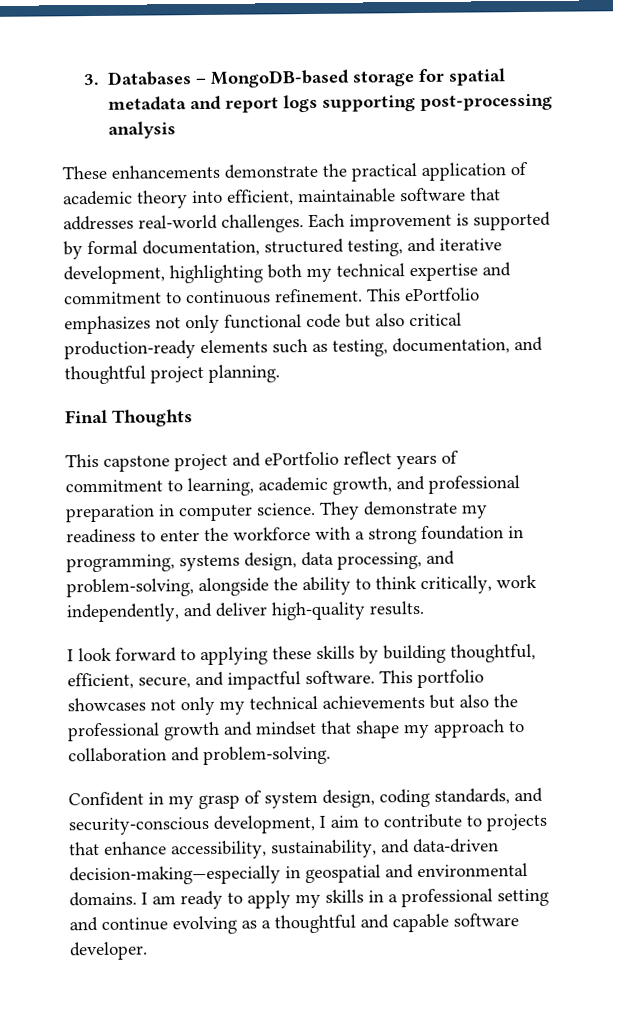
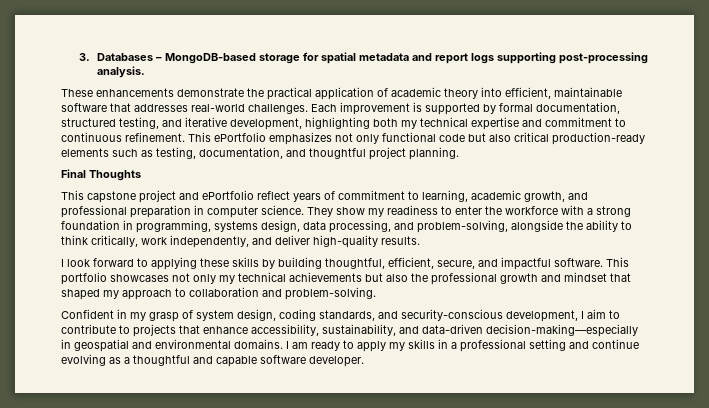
- 3. Databases – MongoDB-based storage for spatial metadata and report logs supporting post-processing analysis
+ 3. Databases – MongoDB-based storage for spatial metadata and report logs supporting post-processing analysis.
- They demonstrate my readiness to enter the workforce with a strong foundation in programming, systems design, data processing, and problem-solving, alongside the ability to think critically, work independently, and deliver high-quality results.
+ They show my readiness to enter the workforce with a strong foundation in programming, systems design, data processing, and problem-solving, alongside the ability to think critically, work independently, and deliver high-quality results.
- This portfolio showcases not only my technical achievements but also the professional growth and mindset that shape my approach to collaboration and problem-solving.
+ This portfolio showcases not only my technical achievements but also the professional growth and mindset that shaped my approach to collaboration and problem-solving.

